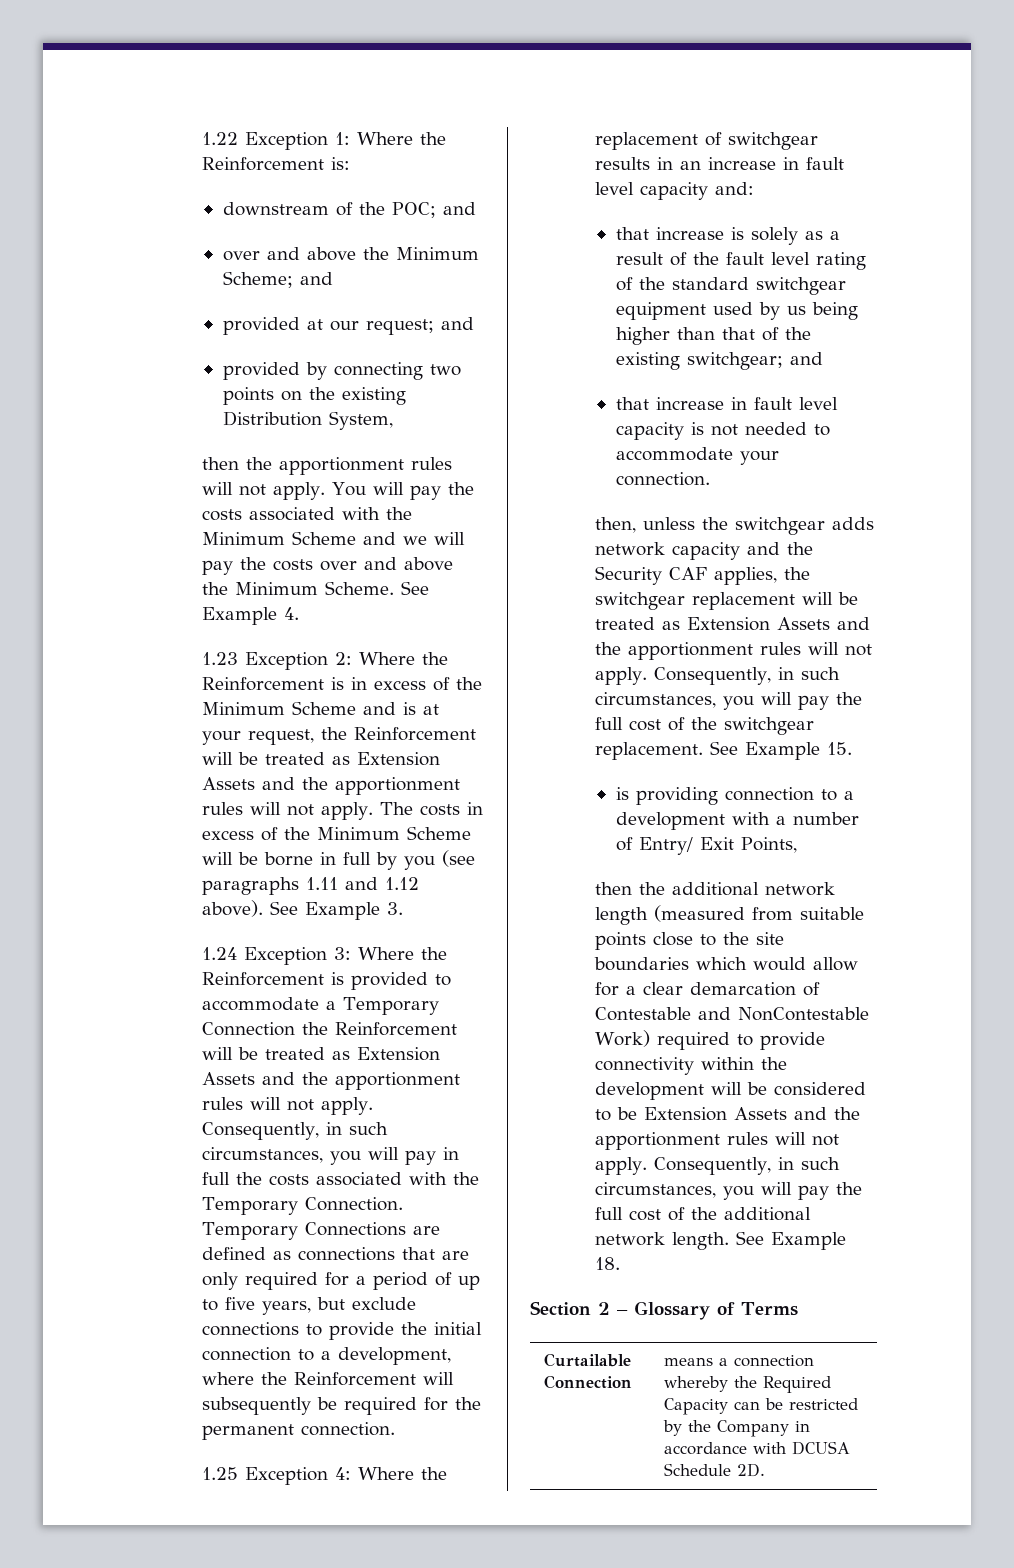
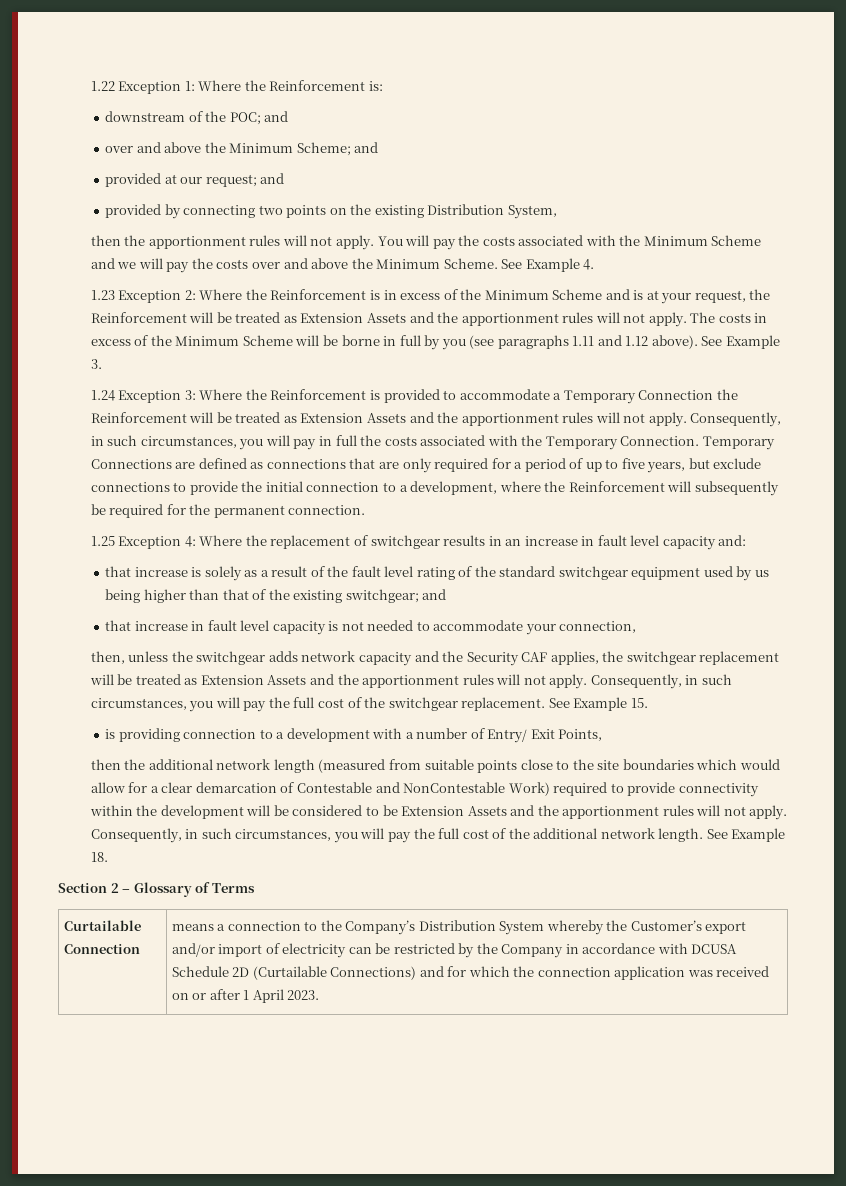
- that increase in fault level capacity is not needed to accommodate your connection.
+ that increase in fault level capacity is not needed to accommodate your connection,
- means a connection whereby the Required Capacity can be restricted by the Company in accordance with DCUSA Schedule 2D.
+ means a connection to the Company’s Distribution System whereby the Customer’s export and/or import of electricity can be restricted by the Company in accordance with DCUSA Schedule 2D (Curtailable Connections) and for which the connection application was received on or after 1 April 2023.

